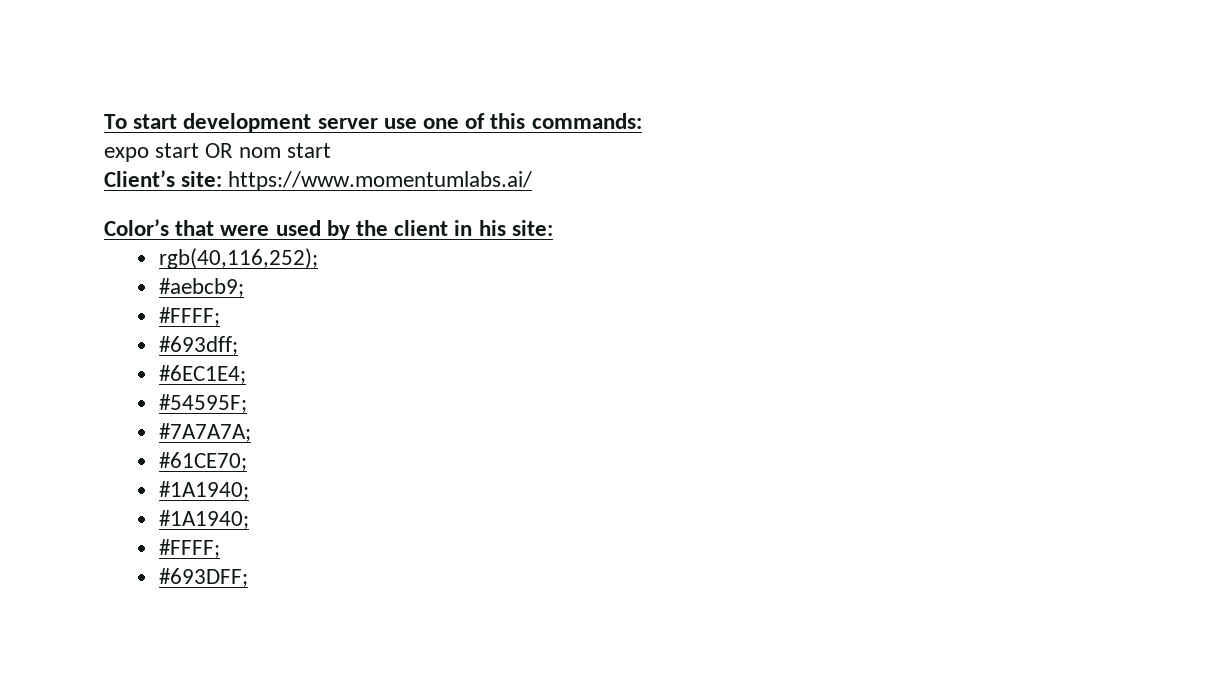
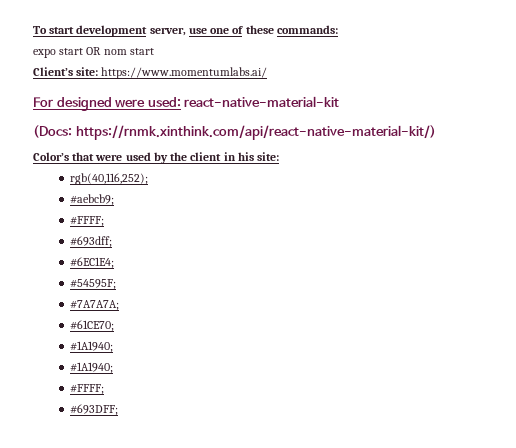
- To start development server use one of this commands:
+ To start development server, use one of these commands:
+ For designed were used: react-native-material-kit
+ (Docs: https://rnmk.xinthink.com/api/react-native-material-kit/)

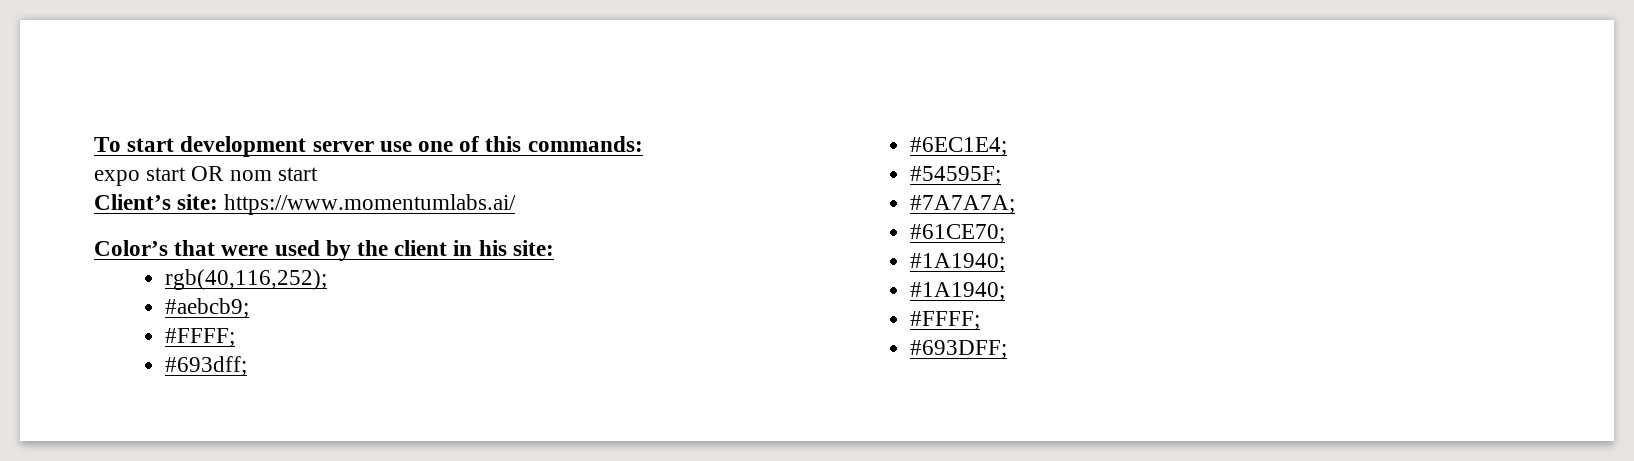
- To start development server, use one of these commands:
+ To start development server use one of this commands:
- For designed were used: react-native-material-kit
- (Docs: https://rnmk.xinthink.com/api/react-native-material-kit/)

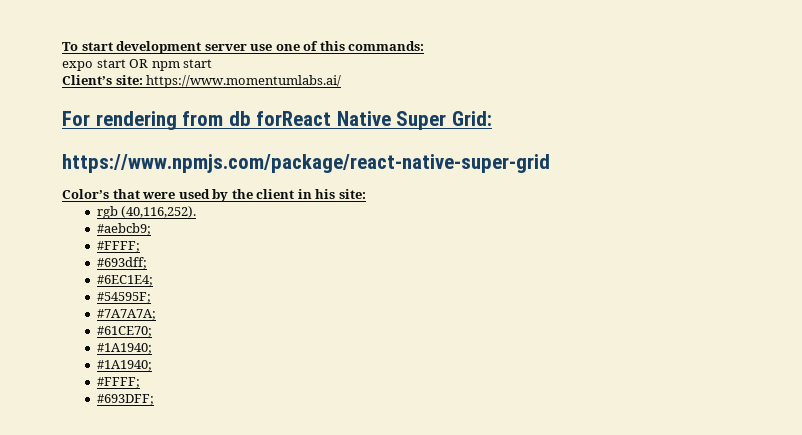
- expo start OR nom start
+ expo start OR npm start
+ For rendering from db forReact Native Super Grid:
+ https://www.npmjs.com/package/react-native-super-grid
- rgb(40,116,252);
+ rgb (40,116,252).

